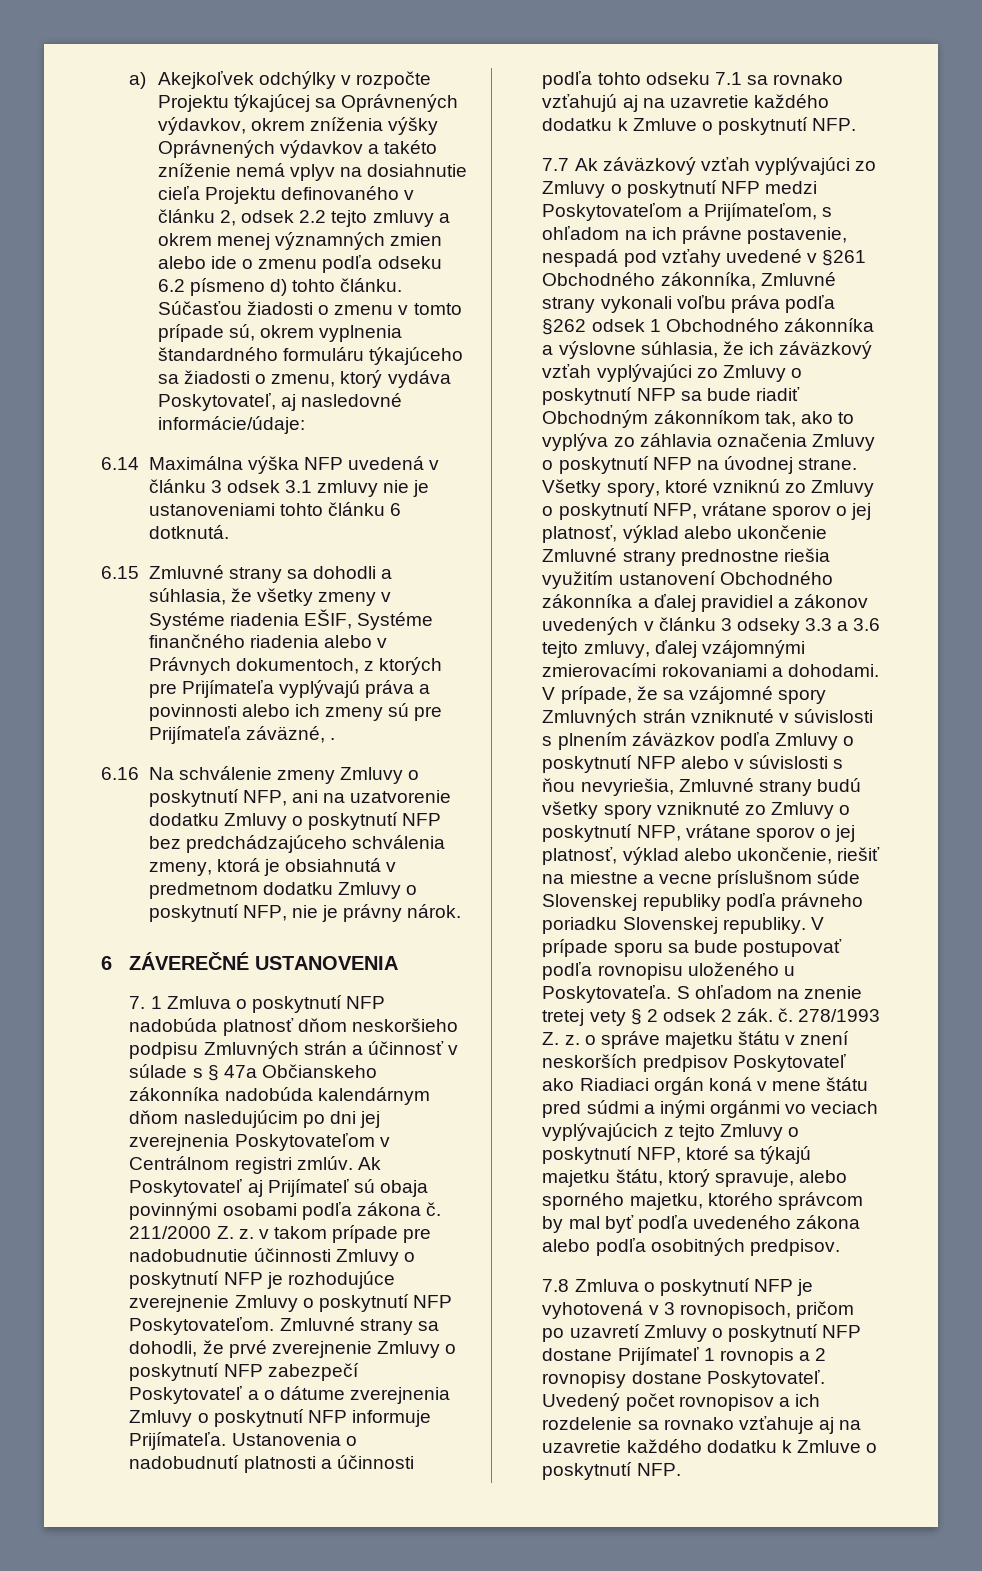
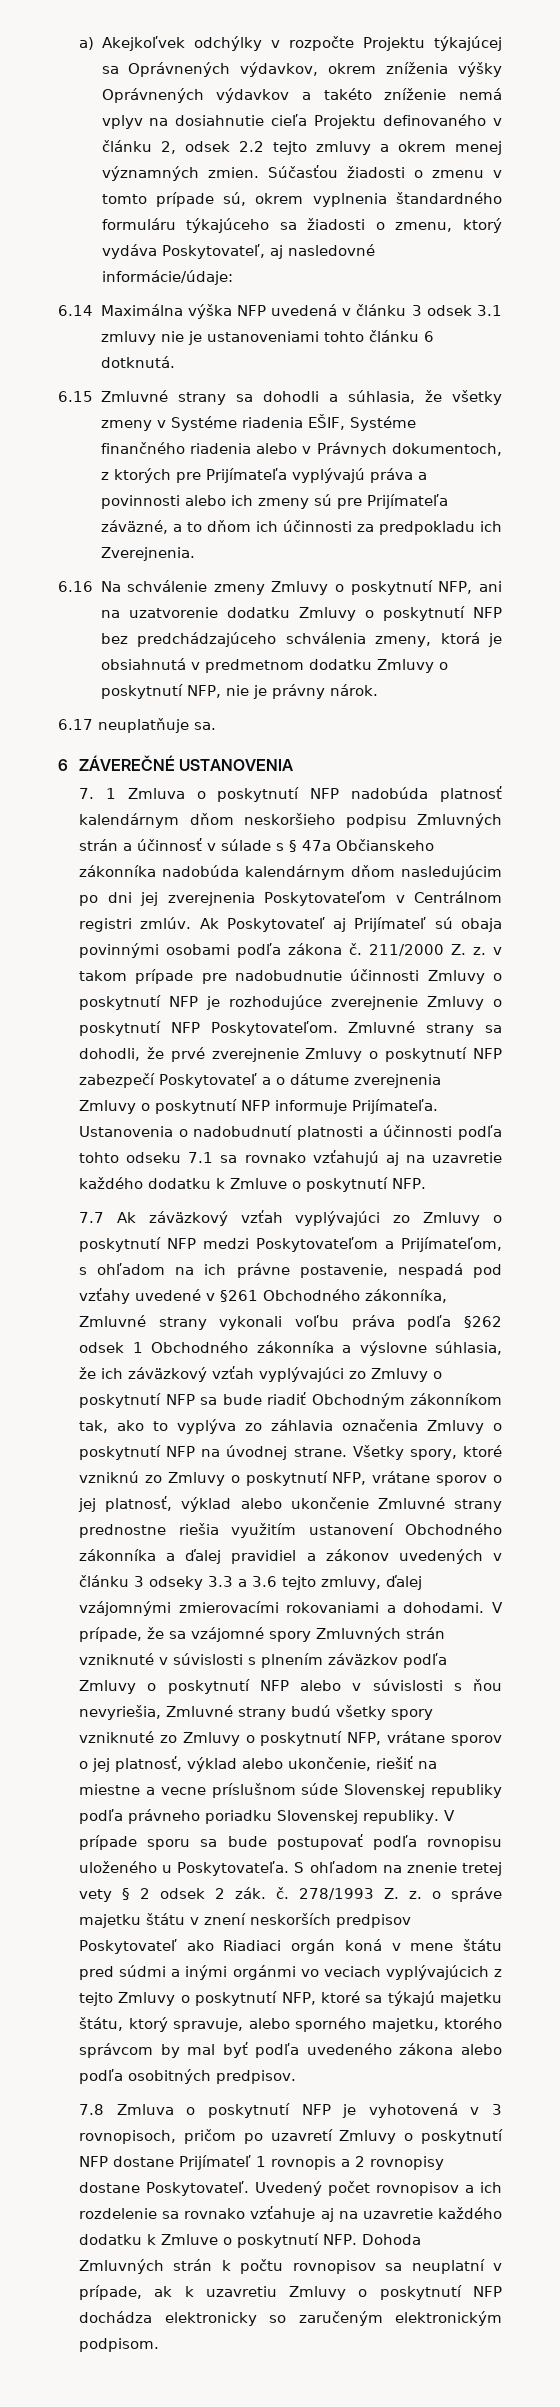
- a) Akejkoľvek odchýlky v rozpočte Projektu týkajúcej sa Oprávnených výdavkov, okrem zníženia výšky Oprávnených výdavkov a takéto zníženie nemá vplyv na dosiahnutie cieľa Projektu definovaného v článku 2, odsek 2.2 tejto zmluvy a okrem menej významných zmien alebo ide o zmenu podľa odseku 6.2 písmeno d) tohto článku.
+ a) Akejkoľvek odchýlky v rozpočte Projektu týkajúcej sa Oprávnených výdavkov, okrem zníženia výšky Oprávnených výdavkov a takéto zníženie nemá vplyv na dosiahnutie cieľa Projektu definovaného v článku 2, odsek 2.2 tejto zmluvy a okrem menej významných zmien.
- 6.15 Zmluvné strany sa dohodli a súhlasia, že všetky zmeny v Systéme riadenia EŠIF, Systéme finančného riadenia alebo v Právnych dokumentoch, z ktorých pre Prijímateľa vyplývajú práva a povinnosti alebo ich zmeny sú pre Prijímateľa záväzné, .
+ 6.15 Zmluvné strany sa dohodli a súhlasia, že všetky zmeny v Systéme riadenia EŠIF, Systéme finančného riadenia alebo v Právnych dokumentoch, z ktorých pre Prijímateľa vyplývajú práva a povinnosti alebo ich zmeny sú pre Prijímateľa záväzné, a to dňom ich účinnosti za predpokladu ich Zverejnenia.
+ 6.17 neuplatňuje sa.
- 7. 1 Zmluva o poskytnutí NFP nadobúda platnosť dňom neskoršieho podpisu Zmluvných strán a účinnosť v súlade s § 47a Občianskeho zákonníka nadobúda kalendárnym dňom nasledujúcim po dni jej zverejnenia Poskytovateľom v Centrálnom registri zmlúv.
+ 7. 1 Zmluva o poskytnutí NFP nadobúda platnosť kalendárnym dňom neskoršieho podpisu Zmluvných strán a účinnosť v súlade s § 47a Občianskeho zákonníka nadobúda kalendárnym dňom nasledujúcim po dni jej zverejnenia Poskytovateľom v Centrálnom registri zmlúv.
- Uvedený počet rovnopisov a ich rozdelenie sa rovnako vzťahuje aj na uzavretie každého dodatku k Zmluve o poskytnutí NFP.
+ Uvedený počet rovnopisov a ich rozdelenie sa rovnako vzťahuje aj na uzavretie každého dodatku k Zmluve o poskytnutí NFP. Dohoda Zmluvných strán k počtu rovnopisov sa neuplatní v prípade, ak k uzavretiu Zmluvy o poskytnutí NFP dochádza elektronicky so zaručeným elektronickým podpisom.

